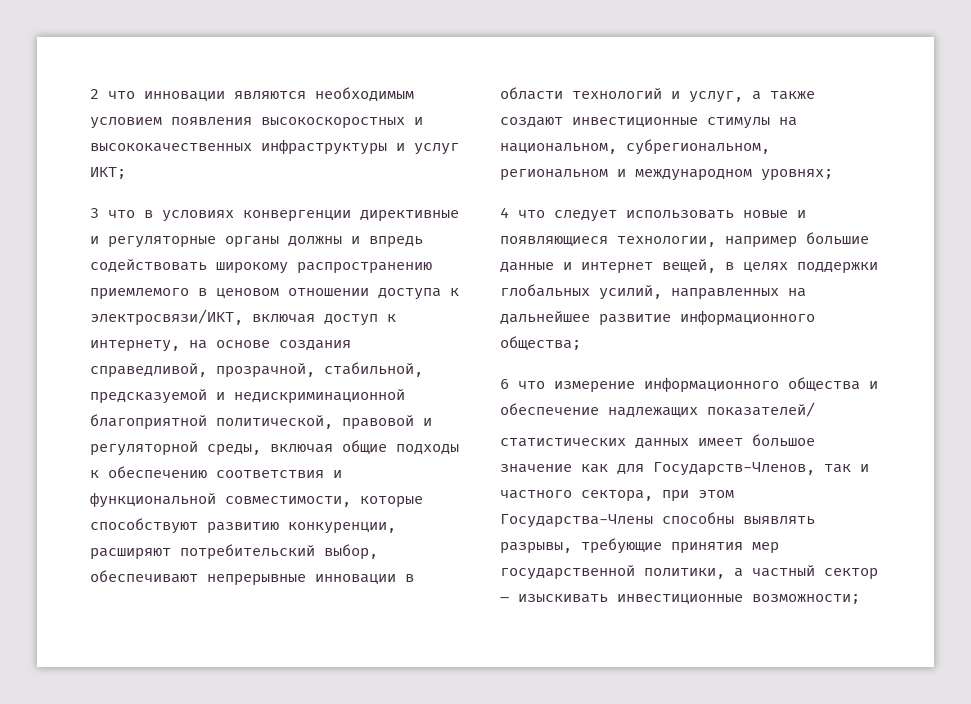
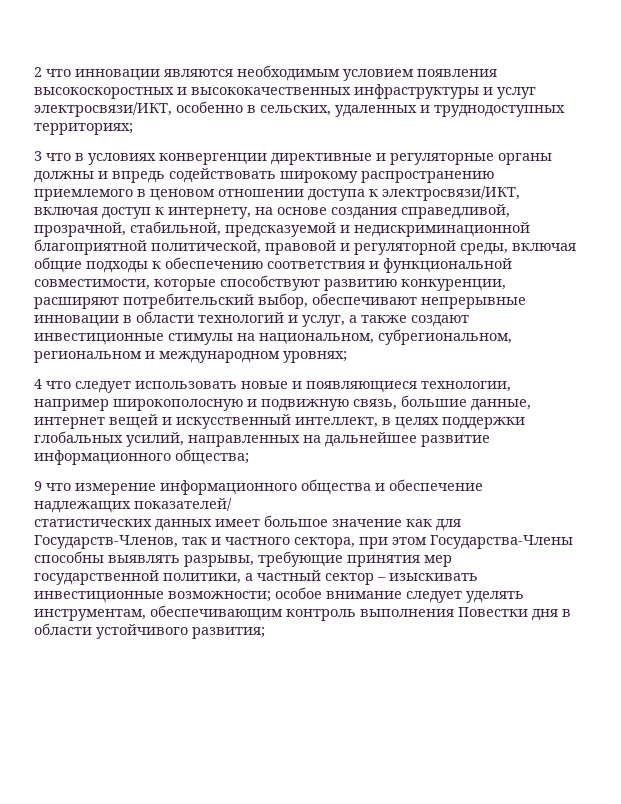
- 2 что инновации являются необходимым условием появления высокоскоростных и высококачественных инфраструктуры и услуг ИКТ;
+ 2 что инновации являются необходимым условием появления высокоскоростных и высококачественных инфраструктуры и услуг электросвязи/ИКТ, особенно в сельских, удаленных и труднодоступных территориях;
- 4 что следует использовать новые и появляющиеся технологии, например большие данные и интернет вещей, в целях поддержки глобальных усилий, направленных на дальнейшее развитие информационного общества;
+ 4 что следует использовать новые и появляющиеся технологии, например широкополосную и подвижную связь, большие данные, интернет вещей и искусственный интеллект, в целях поддержки глобальных усилий, направленных на дальнейшее развитие информационного общества;
- 6 что измерение информационного общества и обеспечение надлежащих показателей/
+ 9 что измерение информационного общества и обеспечение надлежащих показателей/
- статистических данных имеет большое значение как для Государств-Членов, так и частного сектора, при этом Государства-Члены способны выявлять разрывы, требующие принятия мер государственной политики, а частный сектор – изыскивать инвестиционные возможности;
+ статистических данных имеет большое значение как для Государств-Членов, так и частного сектора, при этом Государства-Члены способны выявлять разрывы, требующие принятия мер государственной политики, а частный сектор – изыскивать инвестиционные возможности; особое внимание следует уделять инструментам, обеспечивающим контроль выполнения Повестки дня в области устойчивого развития;

